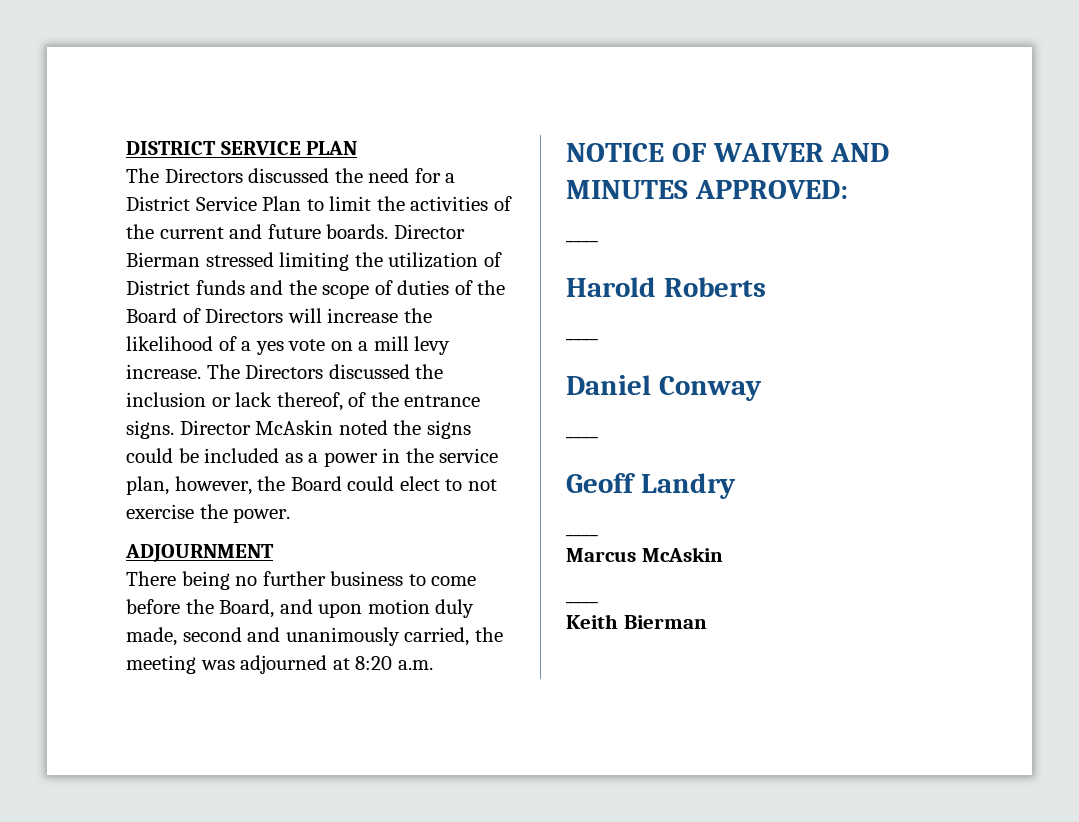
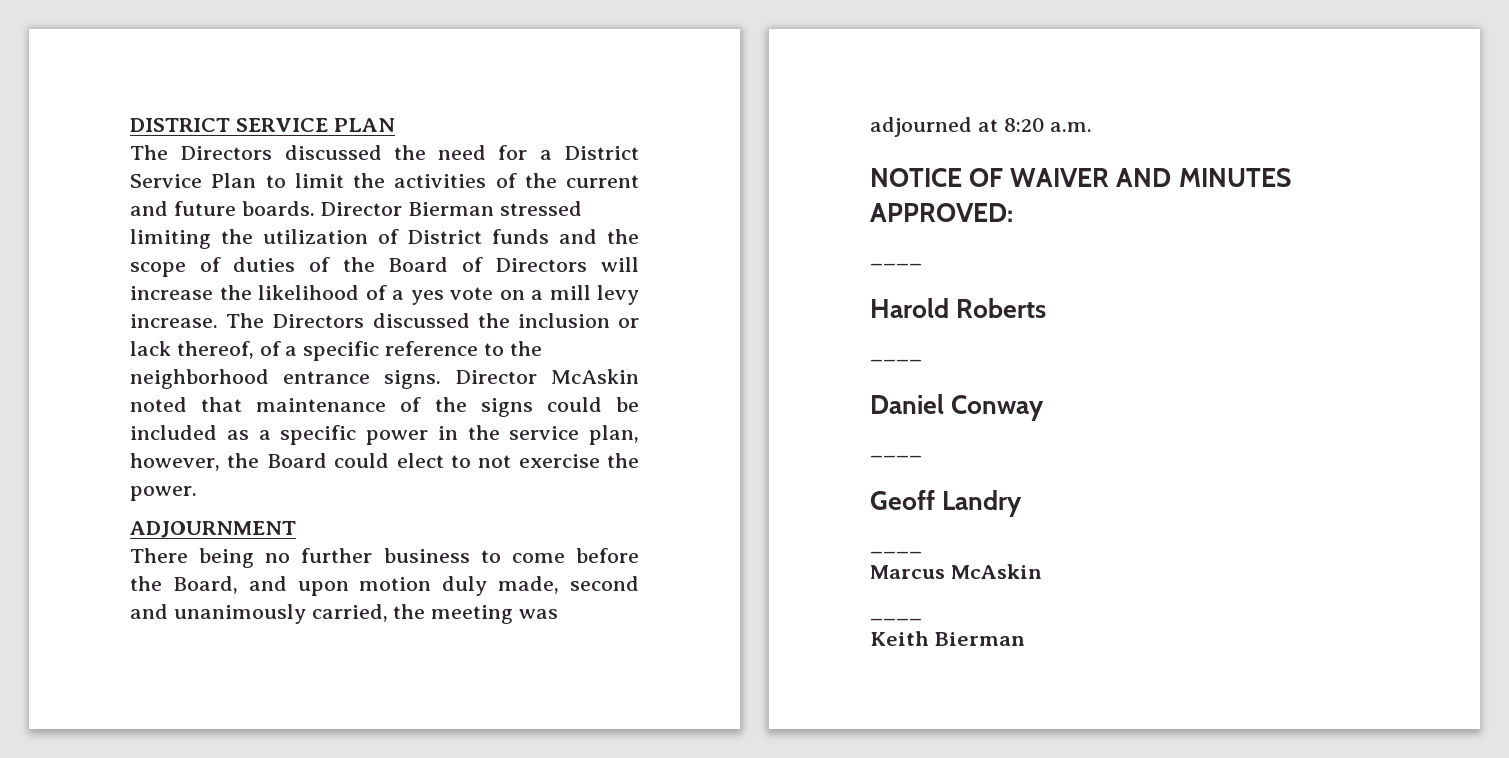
- The Directors discussed the inclusion or lack thereof, of the entrance signs.
+ The Directors discussed the inclusion or lack thereof, of a specific reference to the neighborhood entrance signs.
- Director McAskin noted the signs could be included as a power in the service plan, however, the Board could elect to not exercise the power.
+ Director McAskin noted that maintenance of the signs could be included as a specific power in the service plan, however, the Board could elect to not exercise the power.

